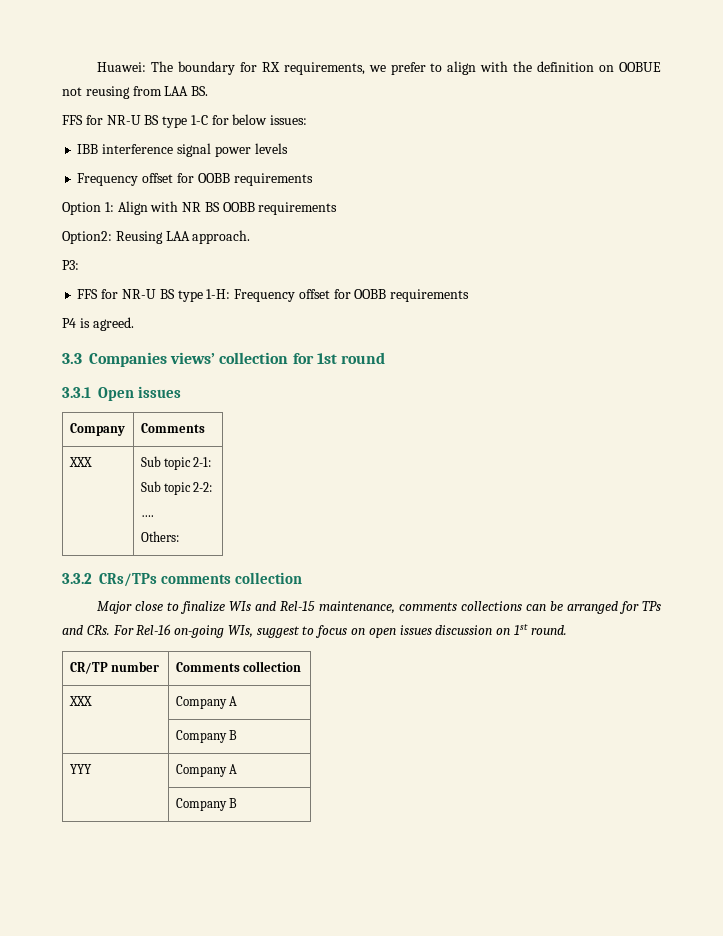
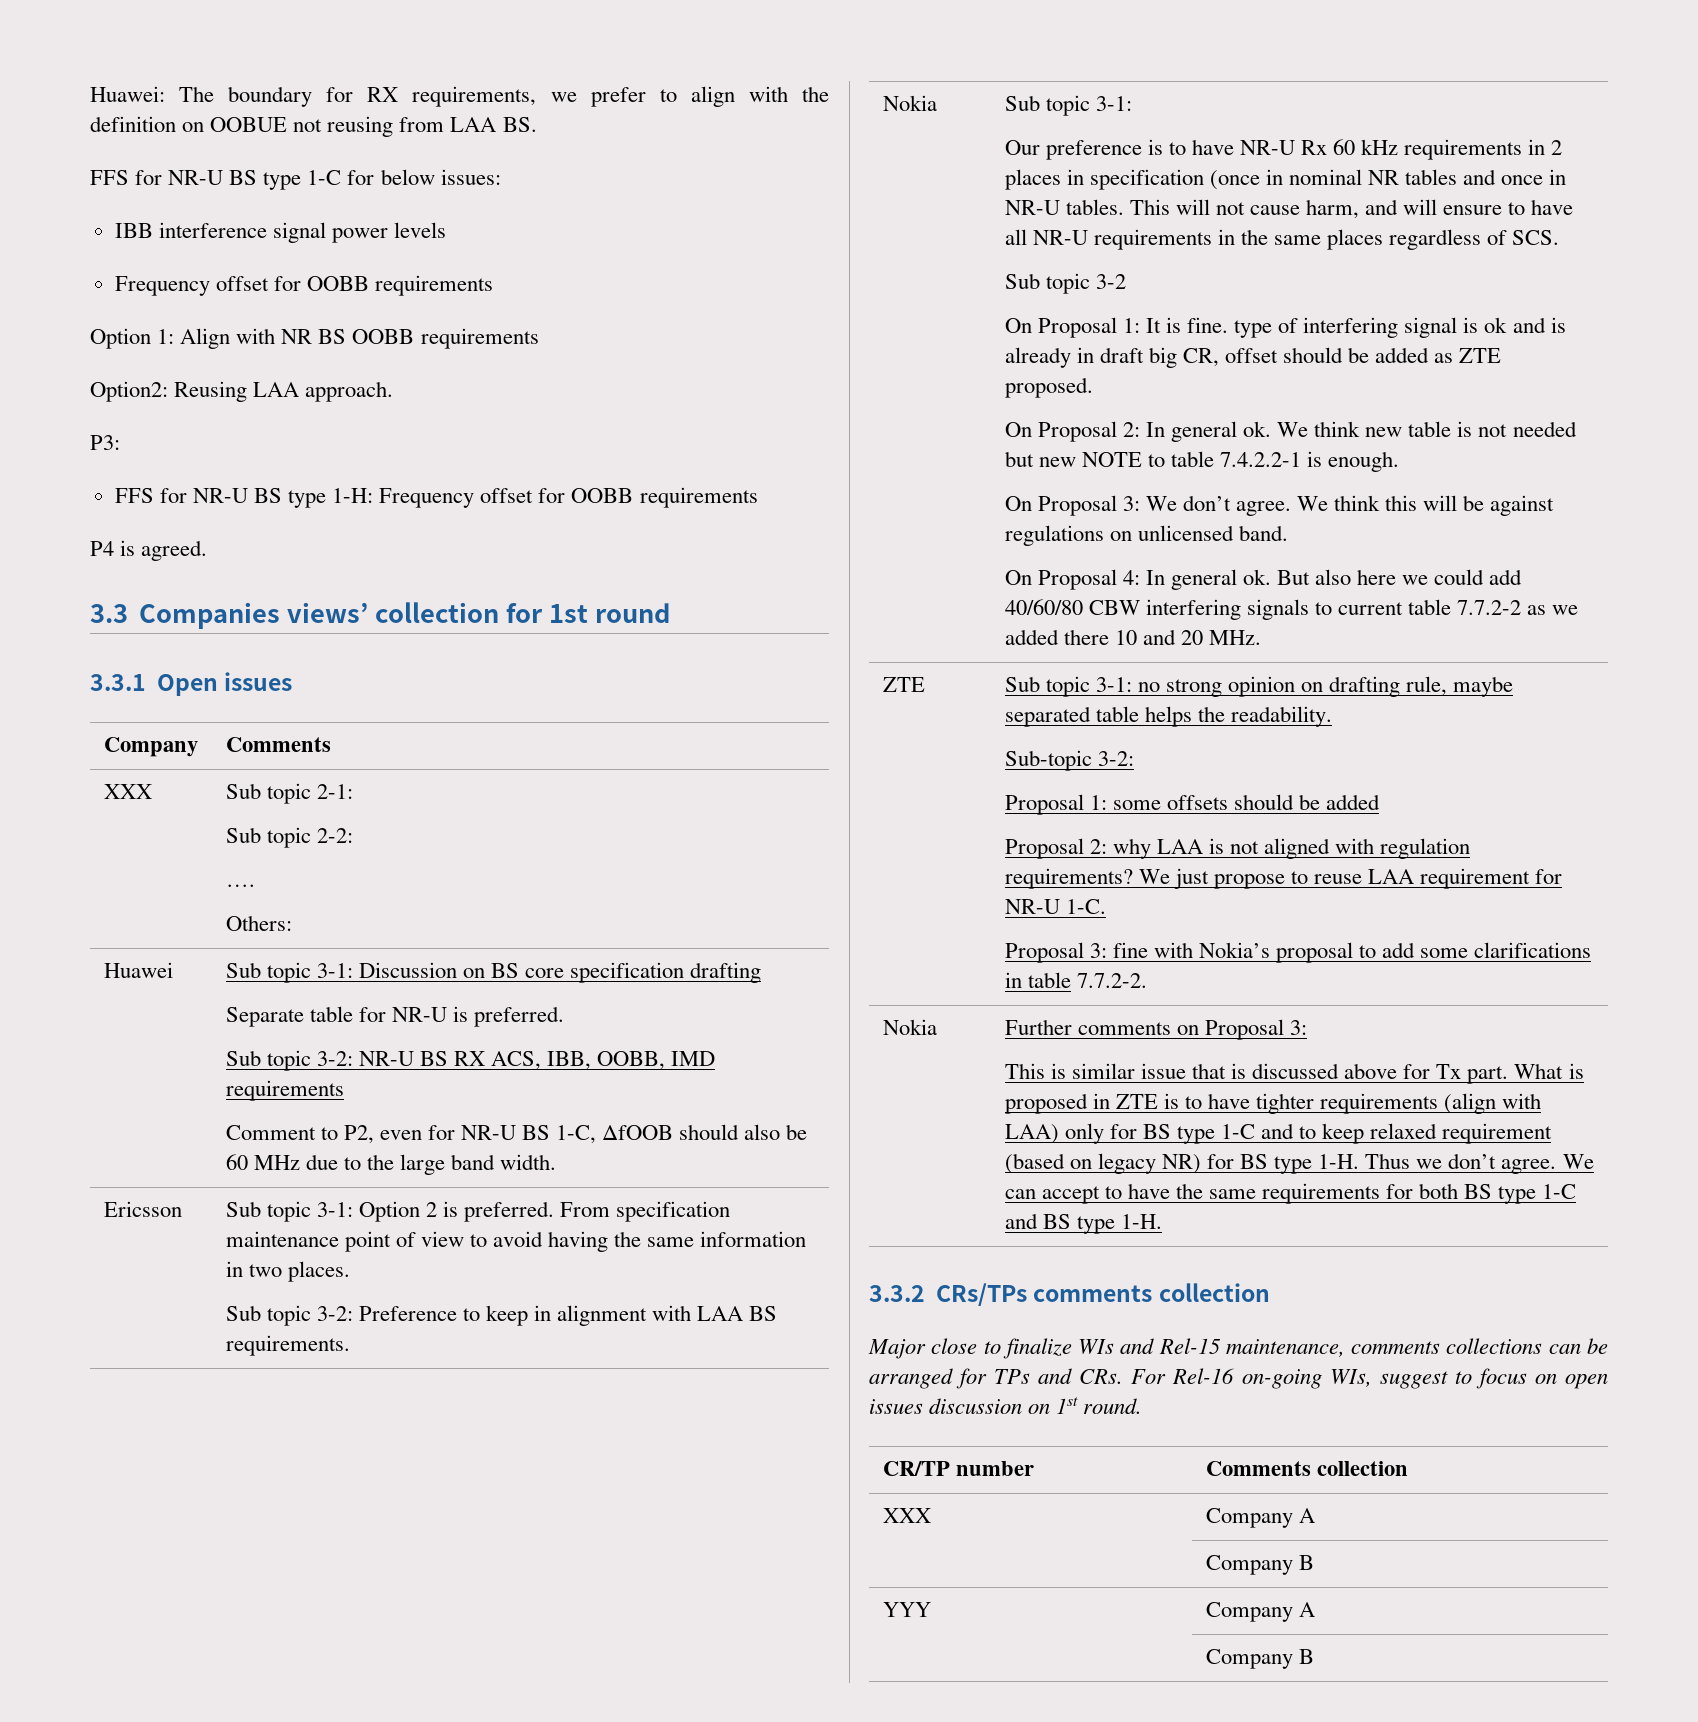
+ Huawei | Sub topic 3-1: Discussion on BS core specification drafting
+ Separate table for NR-U is preferred.
+ Sub topic 3-2: NR-U BS RX ACS, IBB, OOBB, IMD requirements
+ Comment to P2, even for NR-U BS 1-C, ΔfOOB should also be 60 MHz due to the large band width.
+ Ericsson | Sub topic 3-1: Option 2 is preferred. From specification maintenance point of view to avoid having the same information in two places.
+ Sub topic 3-2: Preference to keep in alignment with LAA BS requirements.
+ Nokia | Sub topic 3-1:
+ Our preference is to have NR-U Rx 60 kHz requirements in 2 places in specification (once in nominal NR tables and once in NR-U tables. This will not cause harm, and will ensure to have all NR-U requirements in the same places regardless of SCS.
+ Sub topic 3-2
+ On Proposal 1: It is fine. type of interfering signal is ok and is already in draft big CR, offset should be added as ZTE proposed.
+ On Proposal 2: In general ok. We think new table is not needed but new NOTE to table 7.4.2.2-1 is enough.
+ On Proposal 3: We don’t agree. We think this will be against regulations on unlicensed band.
+ On Proposal 4: In general ok. But also here we could add 40/60/80 CBW interfering signals to current table 7.7.2-2 as we added there 10 and 20 MHz.
+ ZTE | Sub topic 3-1: no strong opinion on drafting rule, maybe separated table helps the readability.
+ Sub-topic 3-2:
+ Proposal 1: some offsets should be added
+ Proposal 2: why LAA is not aligned with regulation requirements? We just propose to reuse LAA requirement for NR-U 1-C.
+ Proposal 3: fine with Nokia’s proposal to add some clarifications in table 7.7.2-2.
+ Nokia | Further comments on Proposal 3:
+ This is similar issue that is discussed above for Tx part. What is proposed in ZTE is to have tighter requirements (align with LAA) only for BS type 1-C and to keep relaxed requirement (based on legacy NR) for BS type 1-H. Thus we don’t agree. We can accept to have the same requirements for both BS type 1-C and BS type 1-H.

